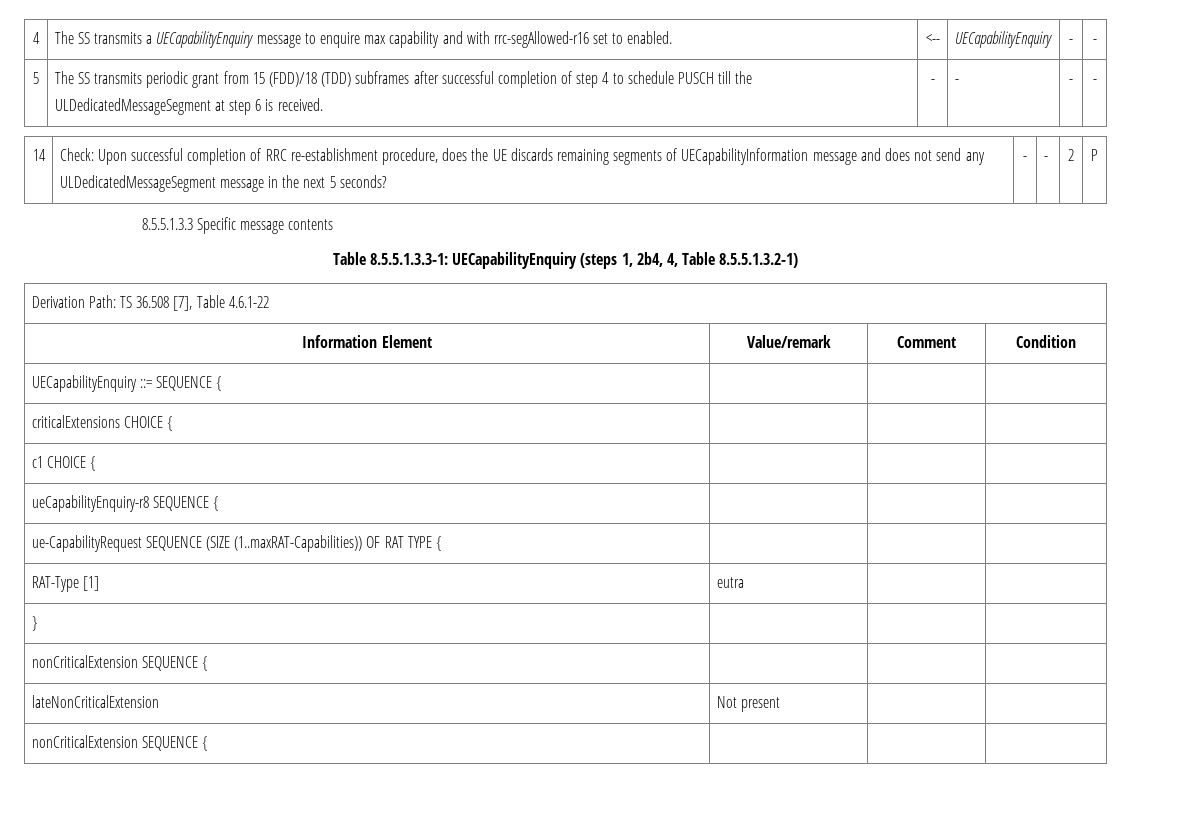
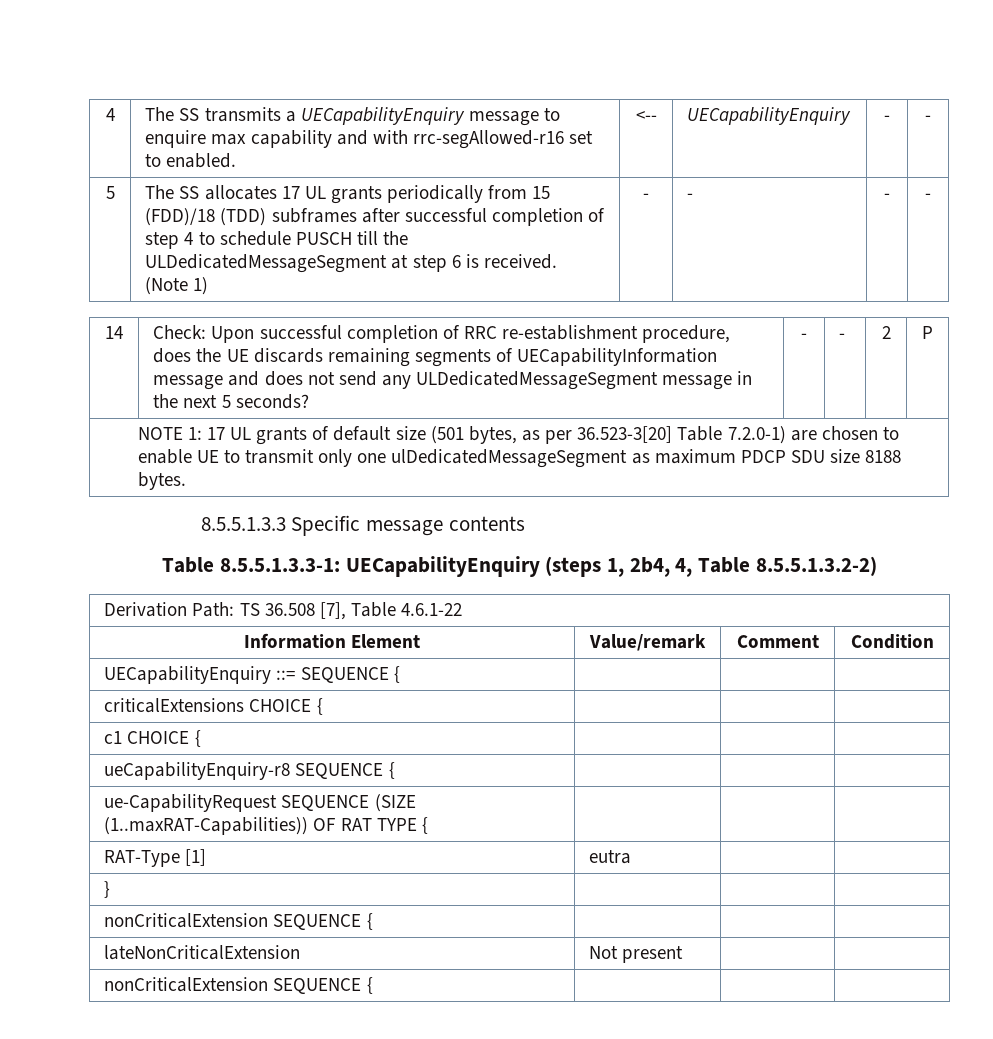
- 5 | The SS transmits periodic grant from 15 (FDD)/18 (TDD) subframes after successful completion of step 4 to schedule PUSCH till the ULDedicatedMessageSegment at step 6 is received. | - | - | - | -
+ 5 | The SS allocates 17 UL grants periodically from 15 (FDD)/18 (TDD) subframes after successful completion of step 4 to schedule PUSCH till the ULDedicatedMessageSegment at step 6 is received. (Note 1) | - | - | - | -
+ NOTE 1: 17 UL grants of default size (501 bytes, as per 36.523-3[20] Table 7.2.0-1) are chosen to enable UE to transmit only one ulDedicatedMessageSegment as maximum PDCP SDU size 8188 bytes.
- Table 8.5.5.1.3.3-1: UECapabilityEnquiry (steps 1, 2b4, 4, Table 8.5.5.1.3.2-1)
+ Table 8.5.5.1.3.3-1: UECapabilityEnquiry (steps 1, 2b4, 4, Table 8.5.5.1.3.2-2)

